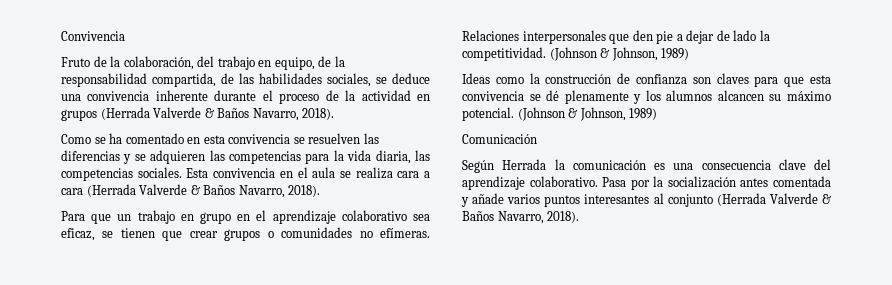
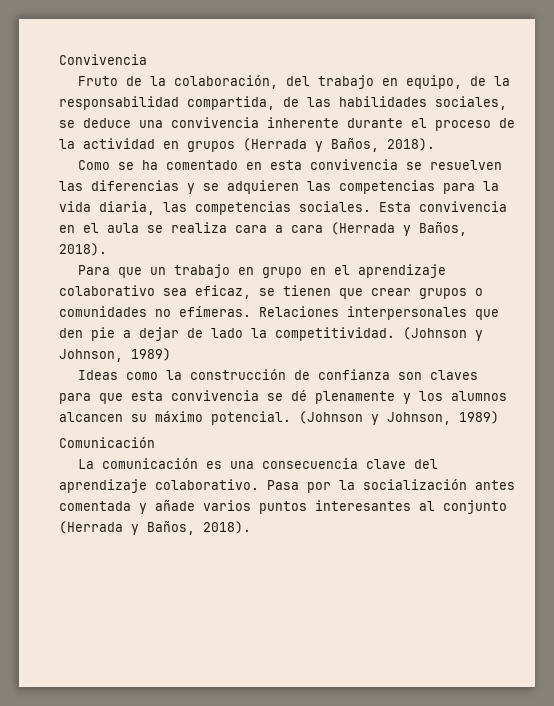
- Fruto de la colaboración, del trabajo en equipo, de la responsabilidad compartida, de las habilidades sociales, se deduce una convivencia inherente durante el proceso de la actividad en grupos (Herrada Valverde & Baños Navarro, 2018).
+ Fruto de la colaboración, del trabajo en equipo, de la responsabilidad compartida, de las habilidades sociales, se deduce una convivencia inherente durante el proceso de la actividad en grupos (Herrada y Baños, 2018).
- Esta convivencia en el aula se realiza cara a cara (Herrada Valverde & Baños Navarro, 2018).
+ Esta convivencia en el aula se realiza cara a cara (Herrada y Baños, 2018).
- Relaciones interpersonales que den pie a dejar de lado la competitividad. (Johnson & Johnson, 1989)
+ Relaciones interpersonales que den pie a dejar de lado la competitividad. (Johnson y Johnson, 1989)
- Ideas como la construcción de confianza son claves para que esta convivencia se dé plenamente y los alumnos alcancen su máximo potencial. (Johnson & Johnson, 1989)
+ Ideas como la construcción de confianza son claves para que esta convivencia se dé plenamente y los alumnos alcancen su máximo potencial. (Johnson y Johnson, 1989)
- Según Herrada la comunicación es una consecuencia clave del aprendizaje colaborativo.
+ La comunicación es una consecuencia clave del aprendizaje colaborativo.
- Pasa por la socialización antes comentada y añade varios puntos interesantes al conjunto (Herrada Valverde & Baños Navarro, 2018).
+ Pasa por la socialización antes comentada y añade varios puntos interesantes al conjunto (Herrada y Baños, 2018).

